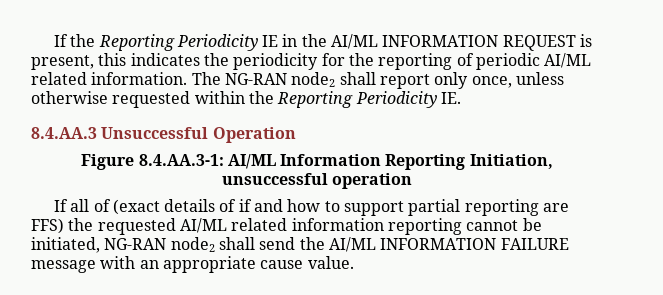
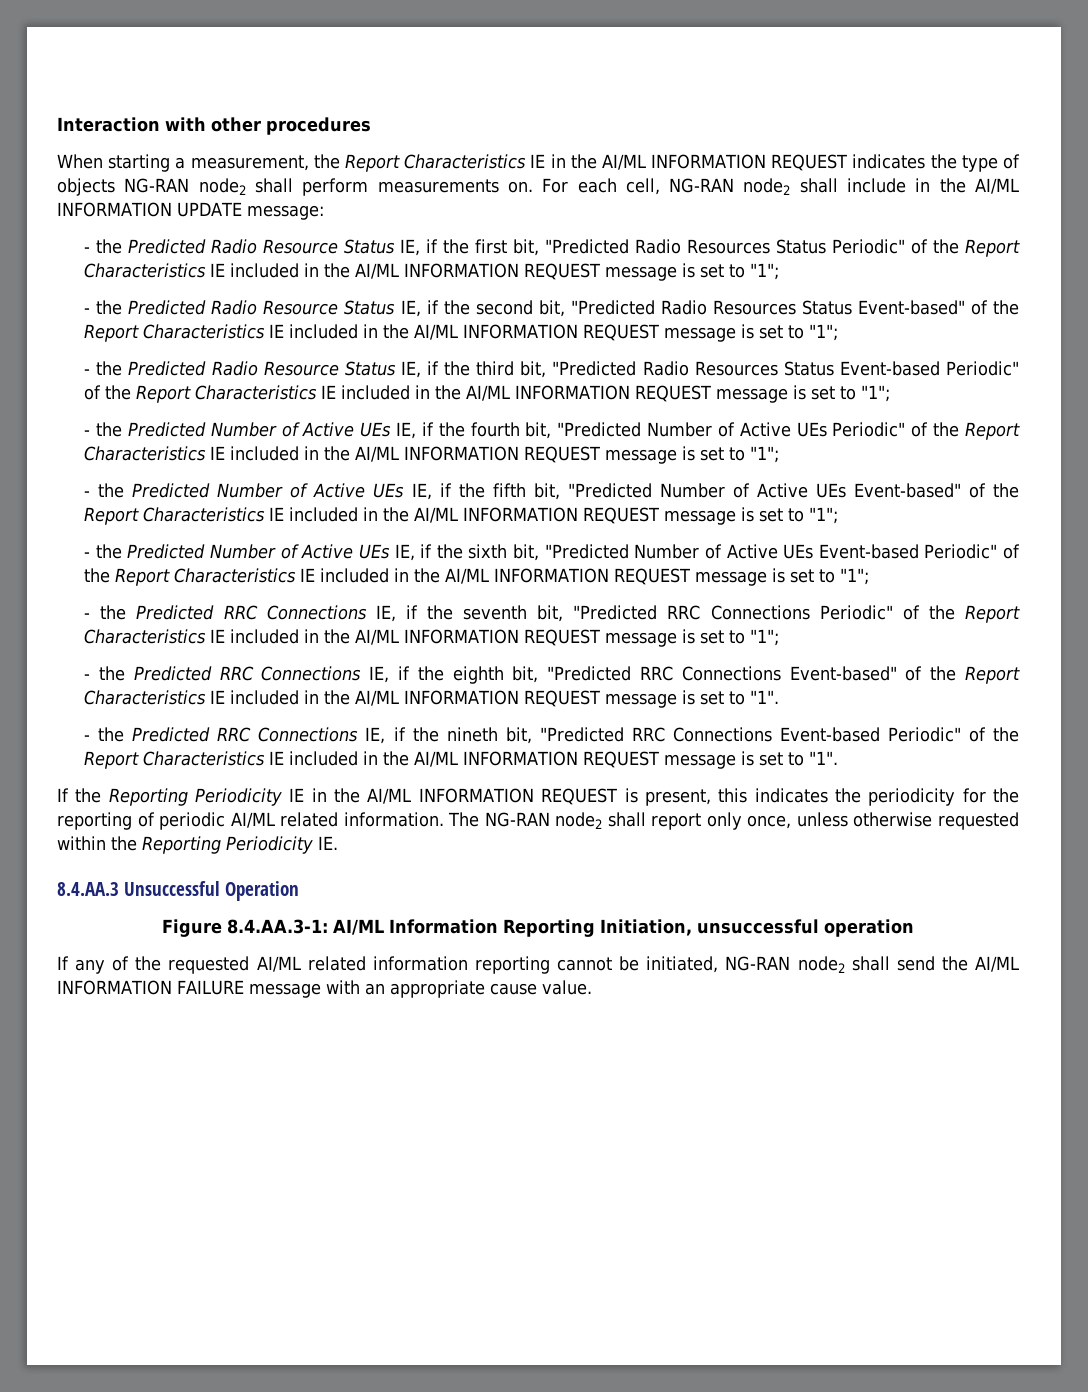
+ Interaction with other procedures
+ When starting a measurement, the Report Characteristics IE in the AI/ML INFORMATION REQUEST indicates the type of objects NG-RAN node2 shall perform measurements on. For each cell, NG-RAN node2 shall include in the AI/ML INFORMATION UPDATE message:
+ - the Predicted Radio Resource Status IE, if the first bit, "Predicted Radio Resources Status Periodic" of the Report Characteristics IE included in the AI/ML INFORMATION REQUEST message is set to "1";
+ - the Predicted Radio Resource Status IE, if the second bit, "Predicted Radio Resources Status Event-based" of the Report Characteristics IE included in the AI/ML INFORMATION REQUEST message is set to "1";
+ - the Predicted Radio Resource Status IE, if the third bit, "Predicted Radio Resources Status Event-based Periodic" of the Report Characteristics IE included in the AI/ML INFORMATION REQUEST message is set to "1";
+ - the Predicted Number of Active UEs IE, if the fourth bit, "Predicted Number of Active UEs Periodic" of the Report Characteristics IE included in the AI/ML INFORMATION REQUEST message is set to "1";
+ - the Predicted Number of Active UEs IE, if the fifth bit, "Predicted Number of Active UEs Event-based" of the Report Characteristics IE included in the AI/ML INFORMATION REQUEST message is set to "1";
+ - the Predicted Number of Active UEs IE, if the sixth bit, "Predicted Number of Active UEs Event-based Periodic" of the Report Characteristics IE included in the AI/ML INFORMATION REQUEST message is set to "1";
+ - the Predicted RRC Connections IE, if the seventh bit, "Predicted RRC Connections Periodic" of the Report Characteristics IE included in the AI/ML INFORMATION REQUEST message is set to "1";
+ - the Predicted RRC Connections IE, if the eighth bit, "Predicted RRC Connections Event-based" of the Report Characteristics IE included in the AI/ML INFORMATION REQUEST message is set to "1".
+ - the Predicted RRC Connections IE, if the nineth bit, "Predicted RRC Connections Event-based Periodic" of the Report Characteristics IE included in the AI/ML INFORMATION REQUEST message is set to "1".
- If all of (exact details of if and how to support partial reporting are FFS) the requested AI/ML related information reporting cannot be initiated, NG-RAN node2 shall send the AI/ML INFORMATION FAILURE message with an appropriate cause value.
+ If any of the requested AI/ML related information reporting cannot be initiated, NG-RAN node2 shall send the AI/ML INFORMATION FAILURE message with an appropriate cause value.

